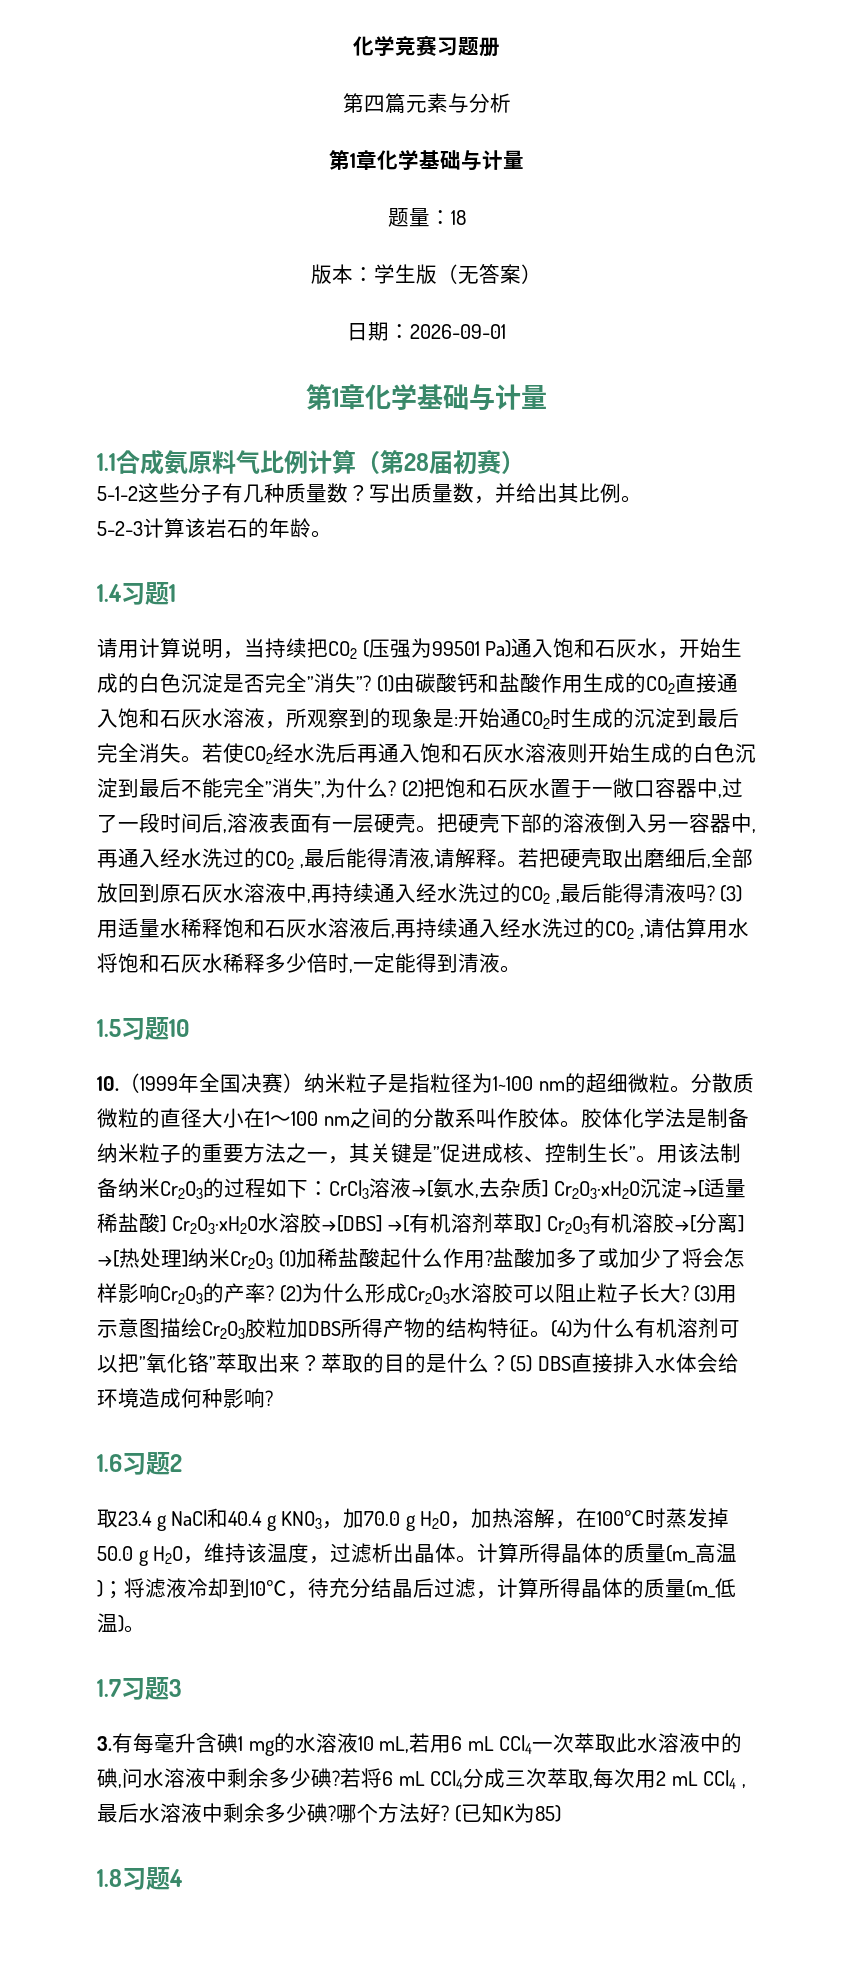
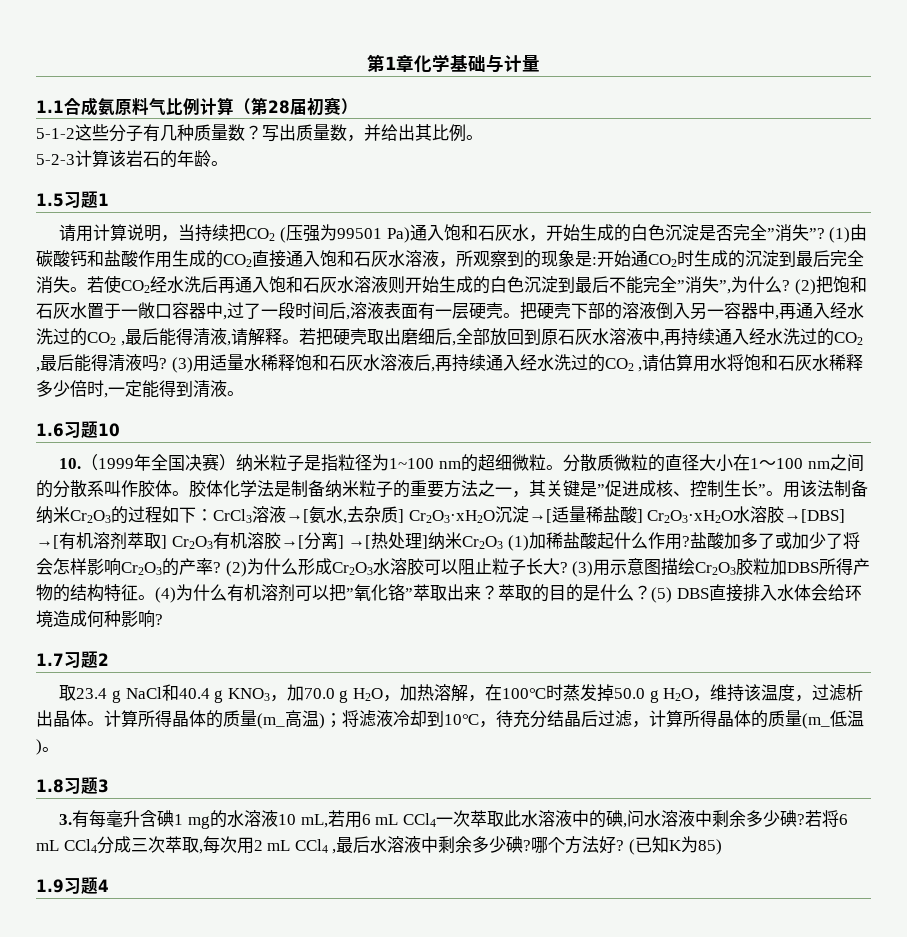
- 化学竞赛习题册
- 第四篇元素与分析
- 第1章化学基础与计量
- 题量：18
- 版本：学生版（无答案）
- 日期：2026-09-01
- 1.4习题1
+ 1.5习题1
- 1.5习题10
+ 1.6习题10
- 1.6习题2
+ 1.7习题2
- 1.7习题3
+ 1.8习题3
- 1.8习题4
+ 1.9习题4

